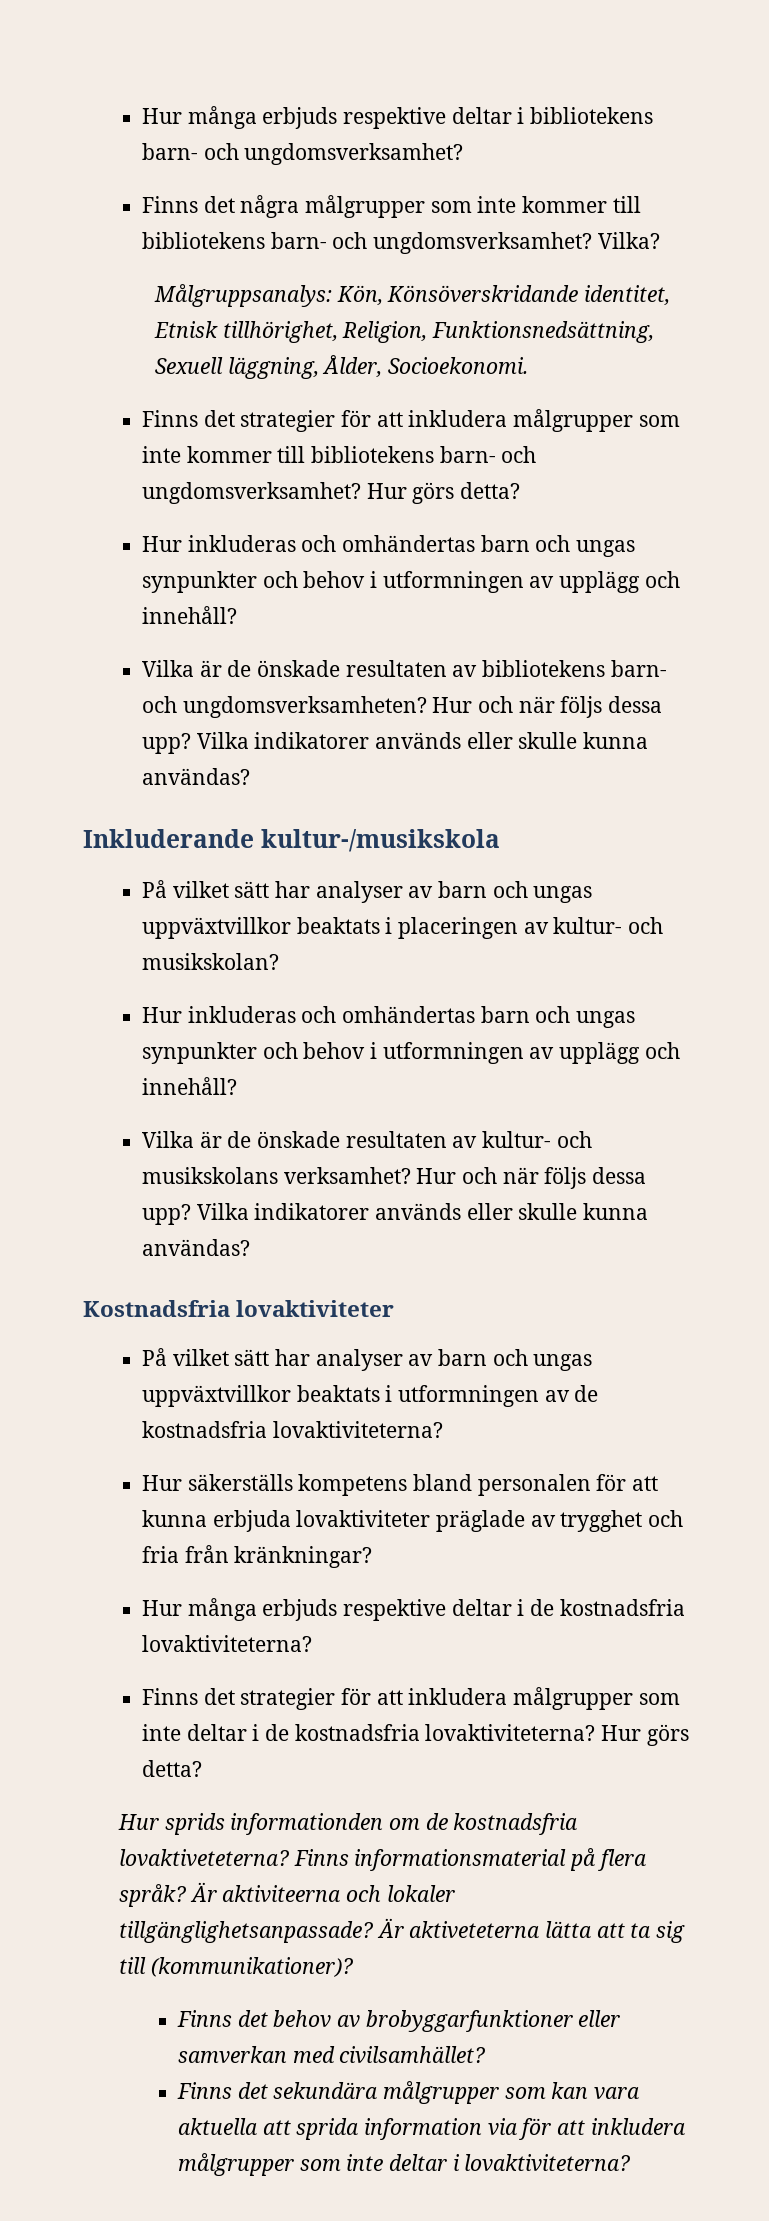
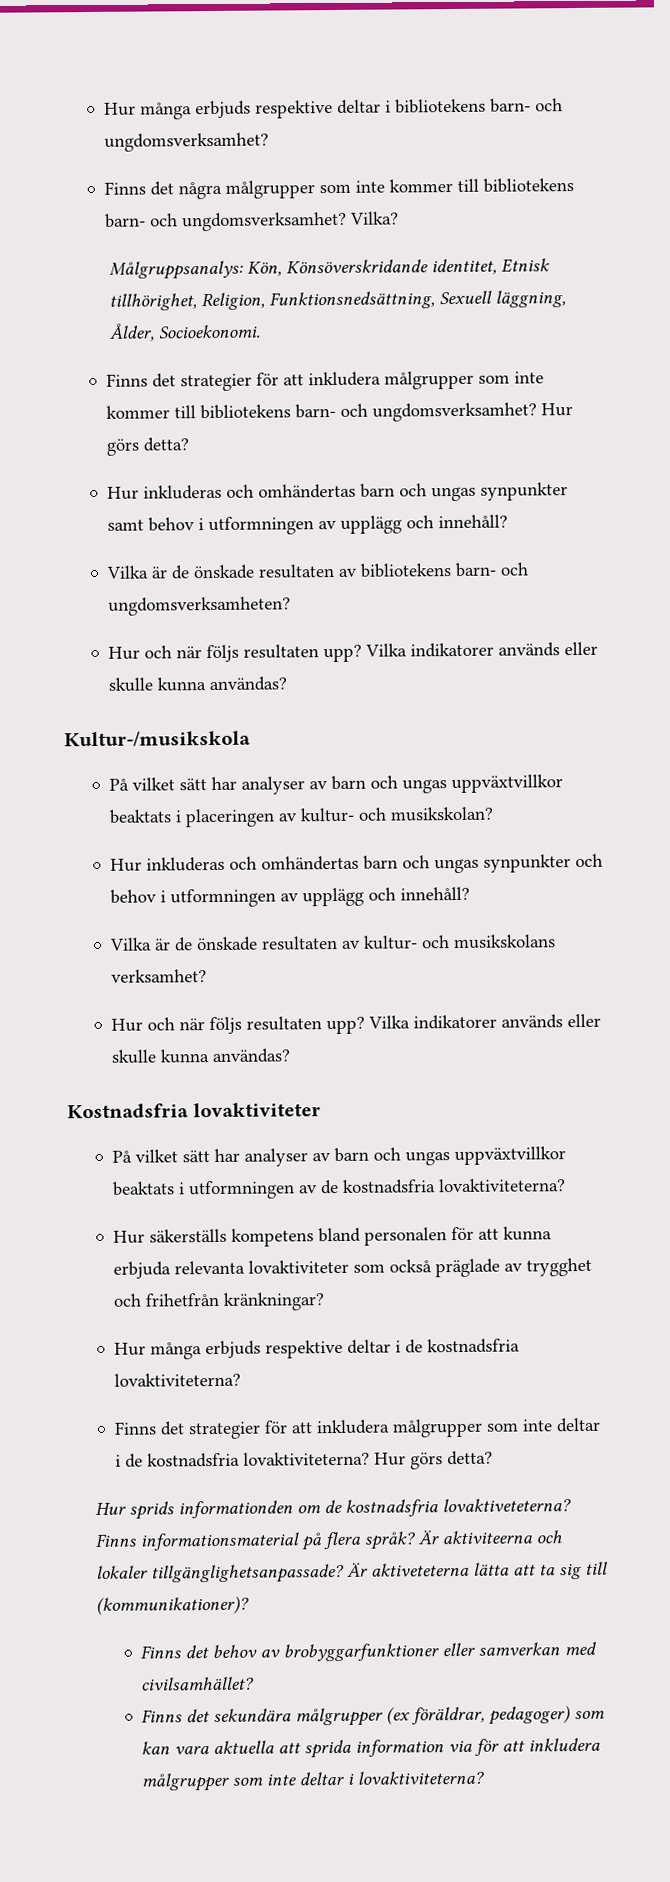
  Finns det strategier för att inkludera målgrupper som inte kommer till bibliotekens barn- och ungdomsverksamhet? Hur görs detta?
- Hur inkluderas och omhändertas barn och ungas synpunkter och behov i utformningen av upplägg och innehåll?
+ Hur inkluderas och omhändertas barn och ungas synpunkter samt behov i utformningen av upplägg och innehåll?
- Vilka är de önskade resultaten av bibliotekens barn- och ungdomsverksamheten? Hur och när följs dessa upp? Vilka indikatorer används eller skulle kunna användas?
- Inkluderande kultur-/musikskola
+ Vilka är de önskade resultaten av bibliotekens barn- och ungdomsverksamheten?
+ Hur och när följs resultaten upp? Vilka indikatorer används eller skulle kunna användas?
+ Kultur-/musikskola
- Vilka är de önskade resultaten av kultur- och musikskolans verksamhet? Hur och när följs dessa upp?
+ Vilka är de önskade resultaten av kultur- och musikskolans verksamhet?
+ Hur och när följs resultaten upp?
- Hur säkerställs kompetens bland personalen för att kunna erbjuda lovaktiviteter präglade av trygghet och fria från kränkningar?
+ Hur säkerställs kompetens bland personalen för att kunna erbjuda relevanta lovaktiviteter som också präglade av trygghet och frihetfrån kränkningar?
- Finns det sekundära målgrupper som kan vara aktuella att sprida information via för att inkludera målgrupper som inte deltar i lovaktiviteterna?
+ Finns det sekundära målgrupper (ex föräldrar, pedagoger) som kan vara aktuella att sprida information via för att inkludera målgrupper som inte deltar i lovaktiviteterna?

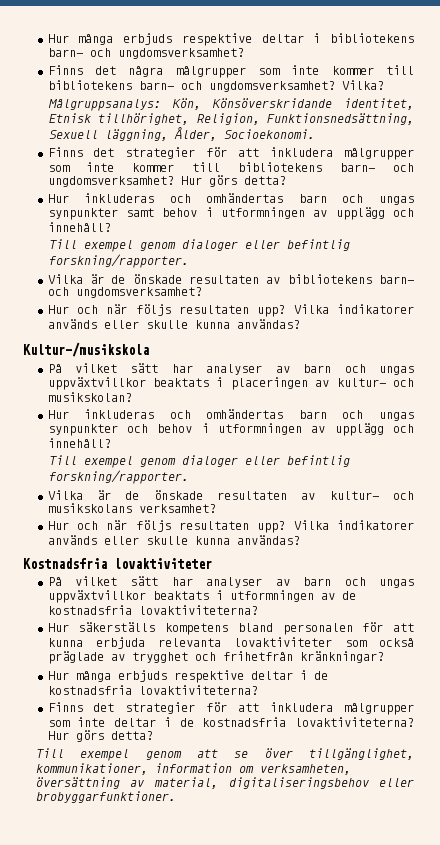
  Hur inkluderas och omhändertas barn och ungas synpunkter samt behov i utformningen av upplägg och innehåll?
+ Till exempel genom dialoger eller befintlig forskning/rapporter.
- Vilka är de önskade resultaten av bibliotekens barn- och ungdomsverksamheten?
+ Vilka är de önskade resultaten av bibliotekens barn- och ungdomsverksamhet?
  Hur inkluderas och omhändertas barn och ungas synpunkter och behov i utformningen av upplägg och innehåll?
+ Till exempel genom dialoger eller befintlig forskning/rapporter.
- Hur sprids informationden om de kostnadsfria lovaktiveteterna? Finns informationsmaterial på flera språk? Är aktiviteerna och lokaler tillgänglighetsanpassade? Är aktiveteterna lätta att ta sig till (kommunikationer)?
- Finns det behov av brobyggarfunktioner eller samverkan med civilsamhället?
- Finns det sekundära målgrupper (ex föräldrar, pedagoger) som kan vara aktuella att sprida information via för att inkludera målgrupper som inte deltar i lovaktiviteterna?
+ Till exempel genom att se över tillgänglighet, kommunikationer, information om verksamheten, översättning av material, digitaliseringsbehov eller brobyggarfunktioner.

